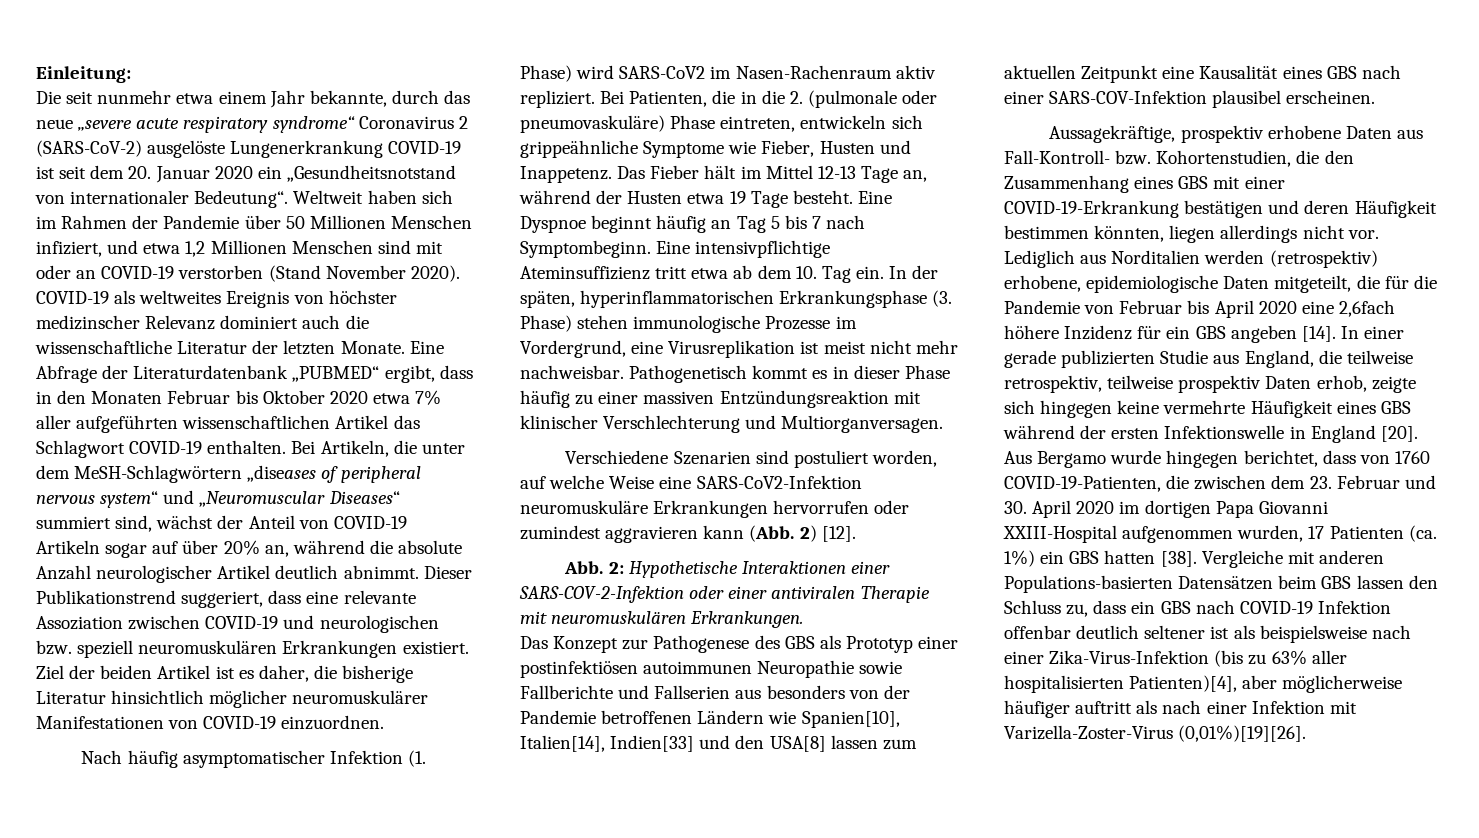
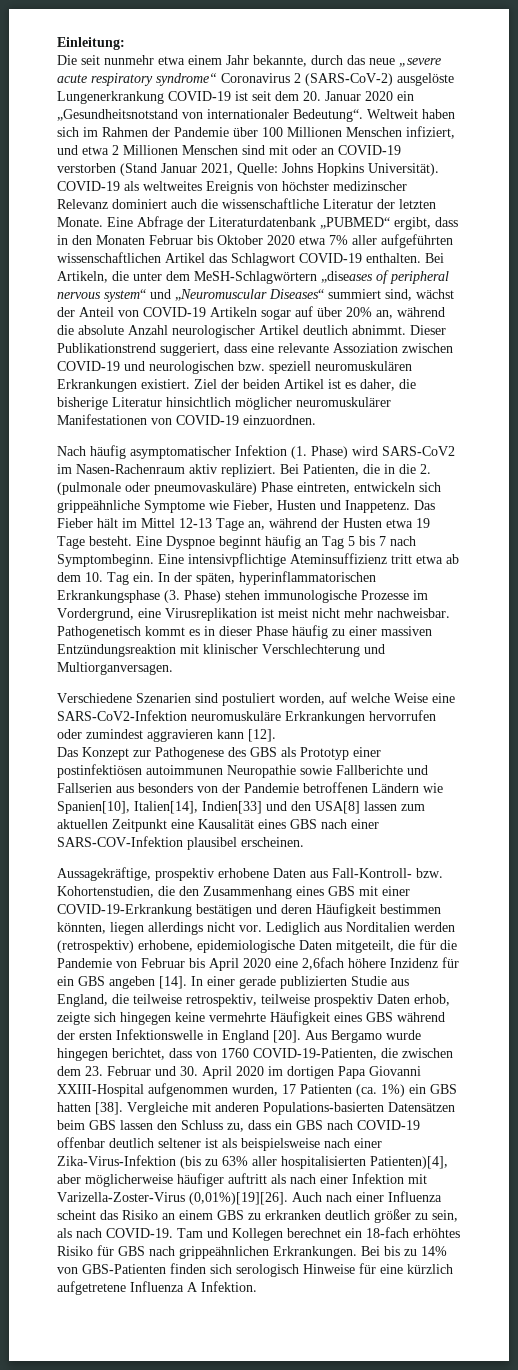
- Weltweit haben sich im Rahmen der Pandemie über 50 Millionen Menschen infiziert, und etwa 1,2 Millionen Menschen sind mit oder an COVID-19 verstorben (Stand November 2020).
+ Weltweit haben sich im Rahmen der Pandemie über 100 Millionen Menschen infiziert, und etwa 2 Millionen Menschen sind mit oder an COVID-19 verstorben (Stand Januar 2021, Quelle: Johns Hopkins Universität).
- Verschiedene Szenarien sind postuliert worden, auf welche Weise eine SARS-CoV2-Infektion neuromuskuläre Erkrankungen hervorrufen oder zumindest aggravieren kann (Abb. 2) [12].
+ Verschiedene Szenarien sind postuliert worden, auf welche Weise eine SARS-CoV2-Infektion neuromuskuläre Erkrankungen hervorrufen oder zumindest aggravieren kann [12].
- Abb. 2: Hypothetische Interaktionen einer SARS-COV-2-Infektion oder einer antiviralen Therapie mit neuromuskulären Erkrankungen.
- Vergleiche mit anderen Populations-basierten Datensätzen beim GBS lassen den Schluss zu, dass ein GBS nach COVID-19 Infektion offenbar deutlich seltener ist als beispielsweise nach einer Zika-Virus-Infektion (bis zu 63% aller hospitalisierten Patienten)[4], aber möglicherweise häufiger auftritt als nach einer Infektion mit Varizella-Zoster-Virus (0,01%)[19][26].
+ Vergleiche mit anderen Populations-basierten Datensätzen beim GBS lassen den Schluss zu, dass ein GBS nach COVID-19 offenbar deutlich seltener ist als beispielsweise nach einer Zika-Virus-Infektion (bis zu 63% aller hospitalisierten Patienten)[4], aber möglicherweise häufiger auftritt als nach einer Infektion mit Varizella-Zoster-Virus (0,01%)[19][26].
+ Auch nach einer Influenza scheint das Risiko an einem GBS zu erkranken deutlich größer zu sein, als nach COVID-19. Tam und Kollegen berechnet ein 18-fach erhöhtes Risiko für GBS nach grippeähnlichen Erkrankungen. Bei bis zu 14% von GBS-Patienten finden sich serologisch Hinweise für eine kürzlich aufgetretene Influenza A Infektion.

